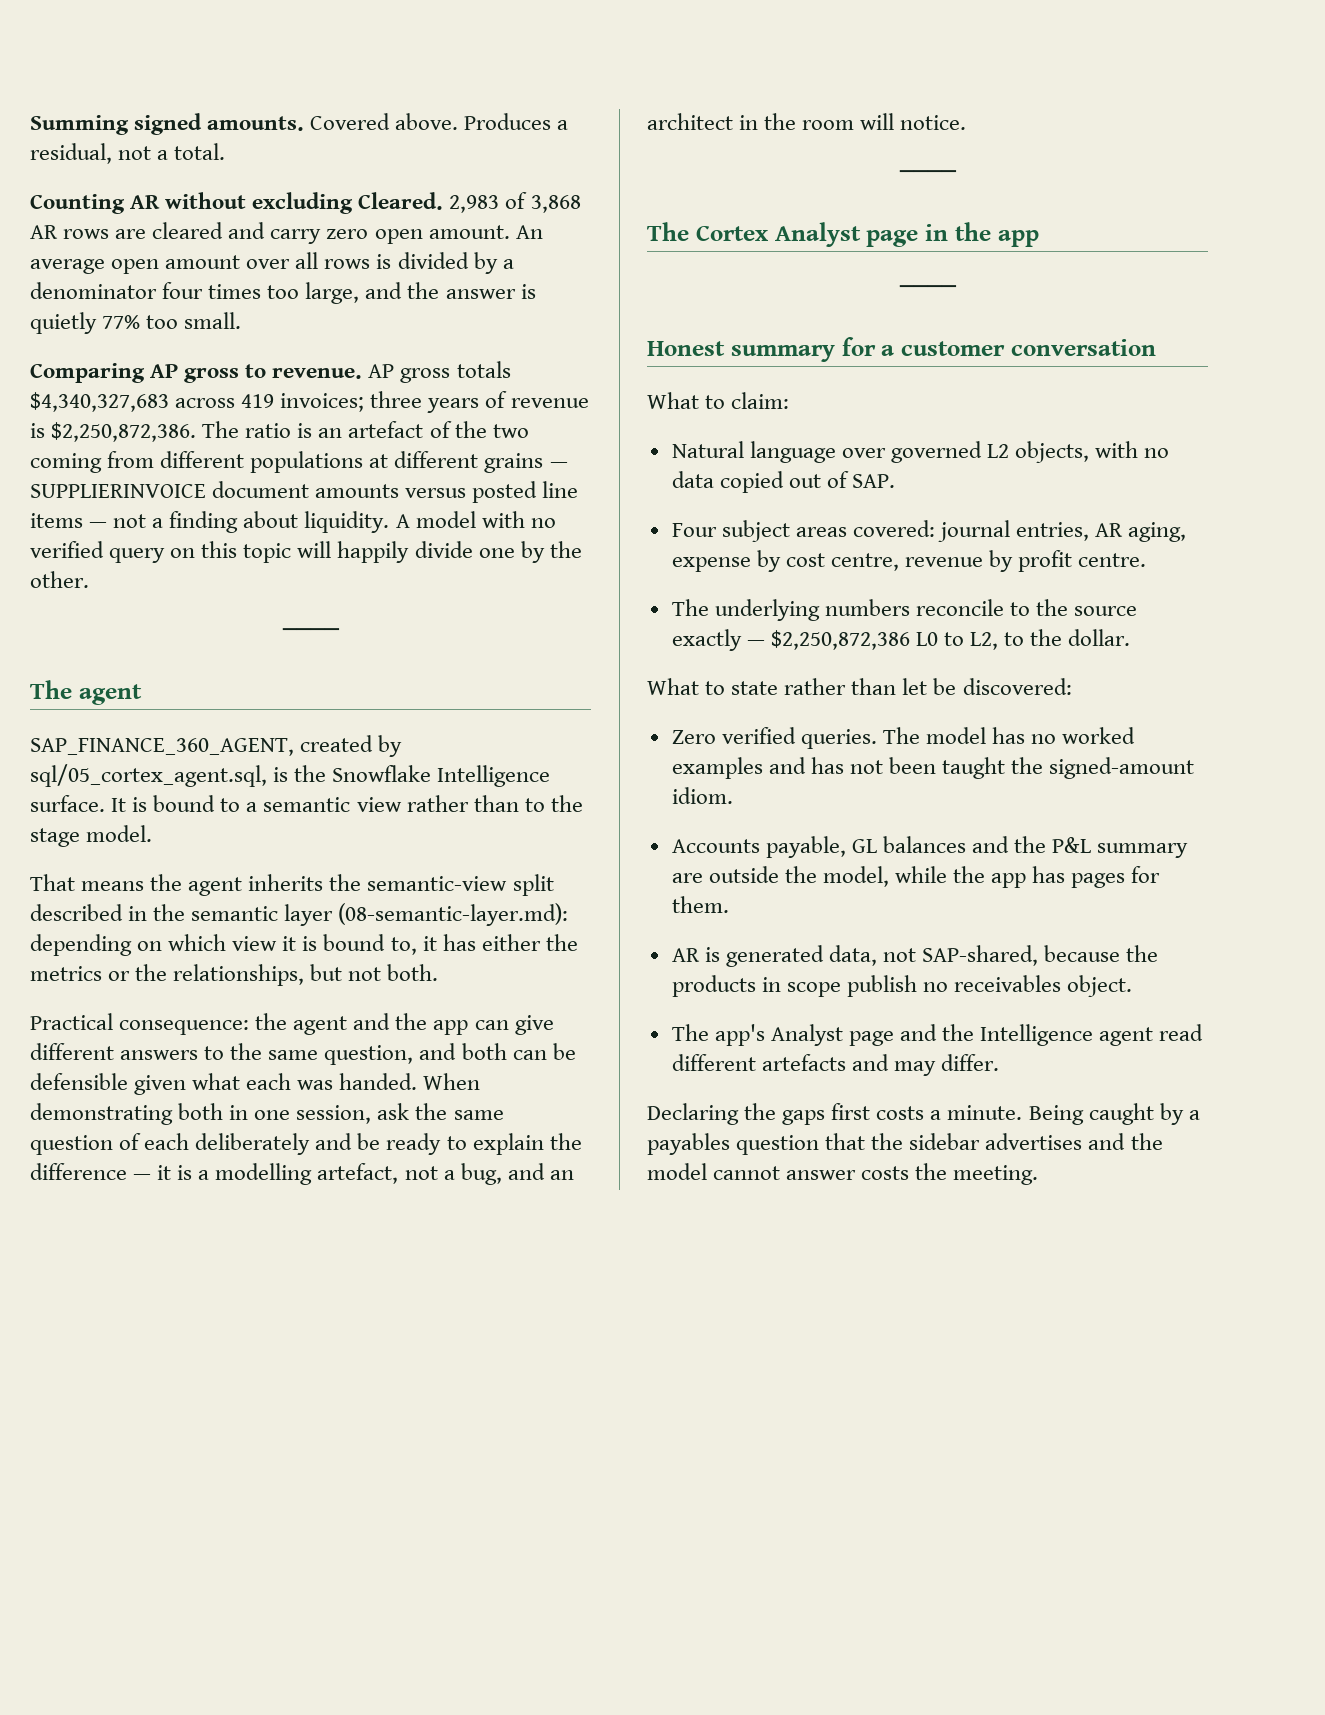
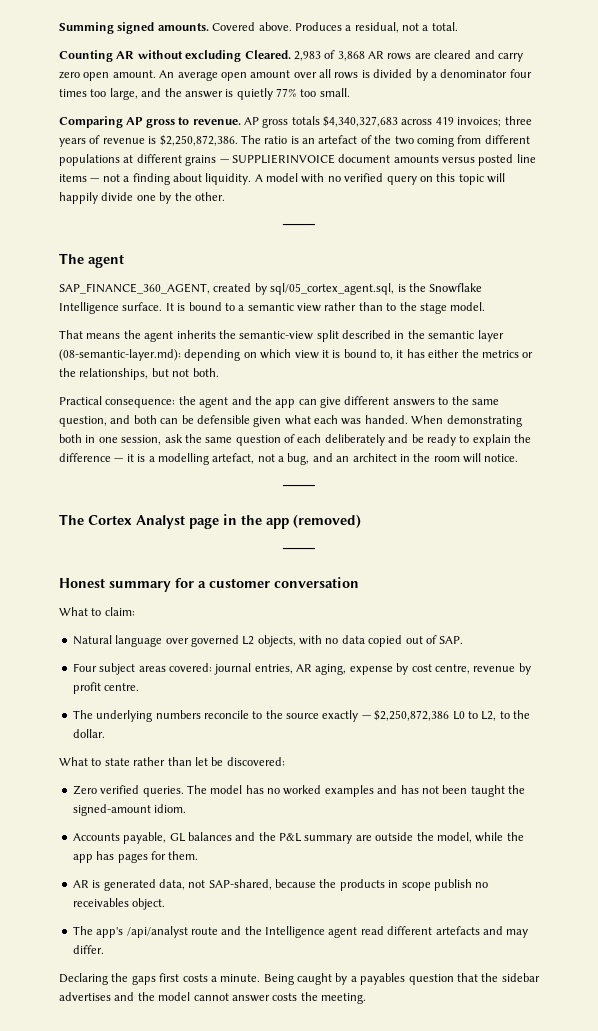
- The Cortex Analyst page in the app
+ The Cortex Analyst page in the app (removed)
- The app's Analyst page and the Intelligence agent read different artefacts and may differ.
+ The app's /api/analyst route and the Intelligence agent read different artefacts and may differ.

